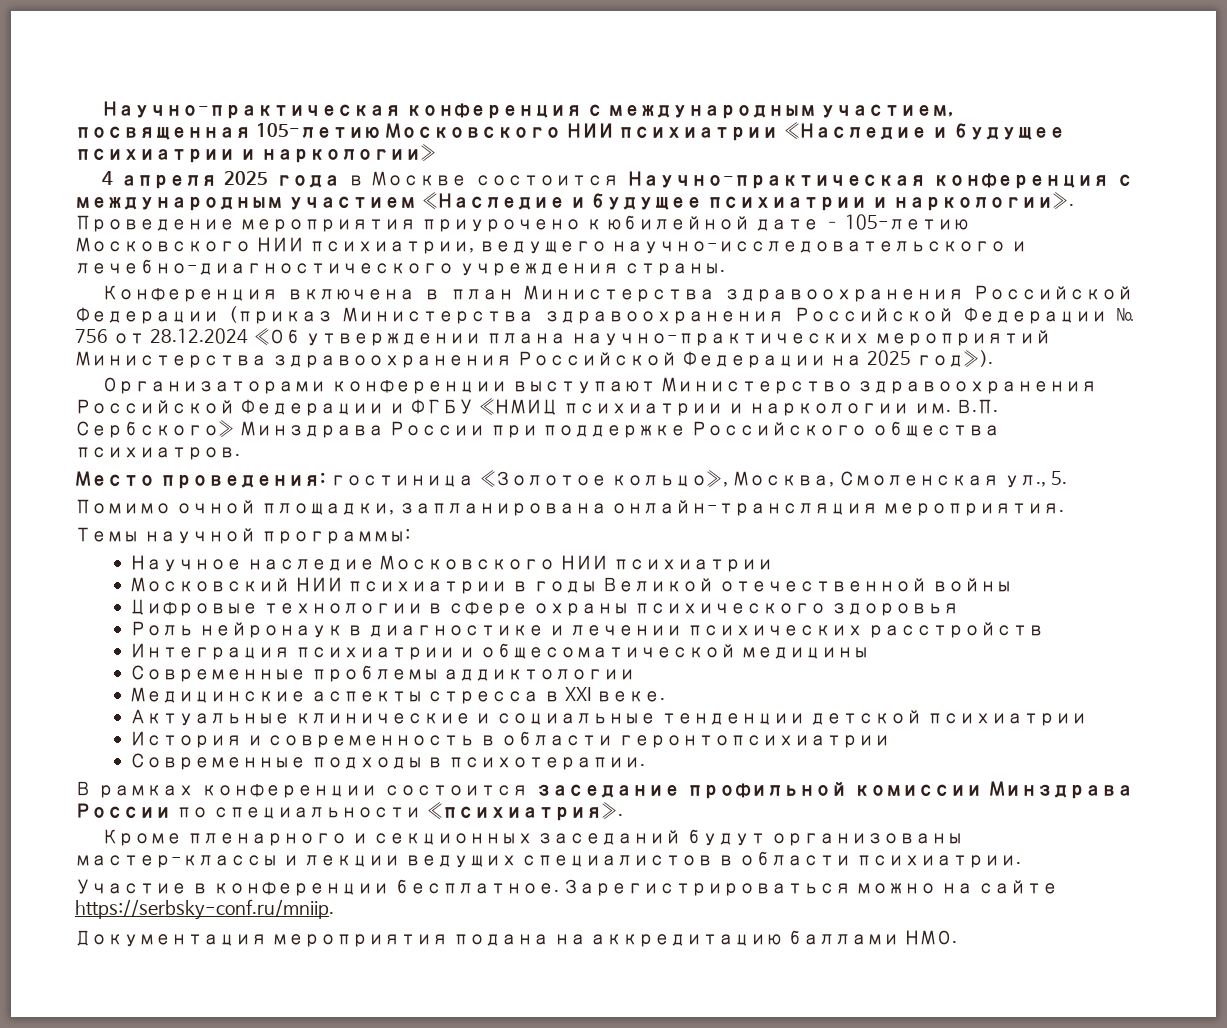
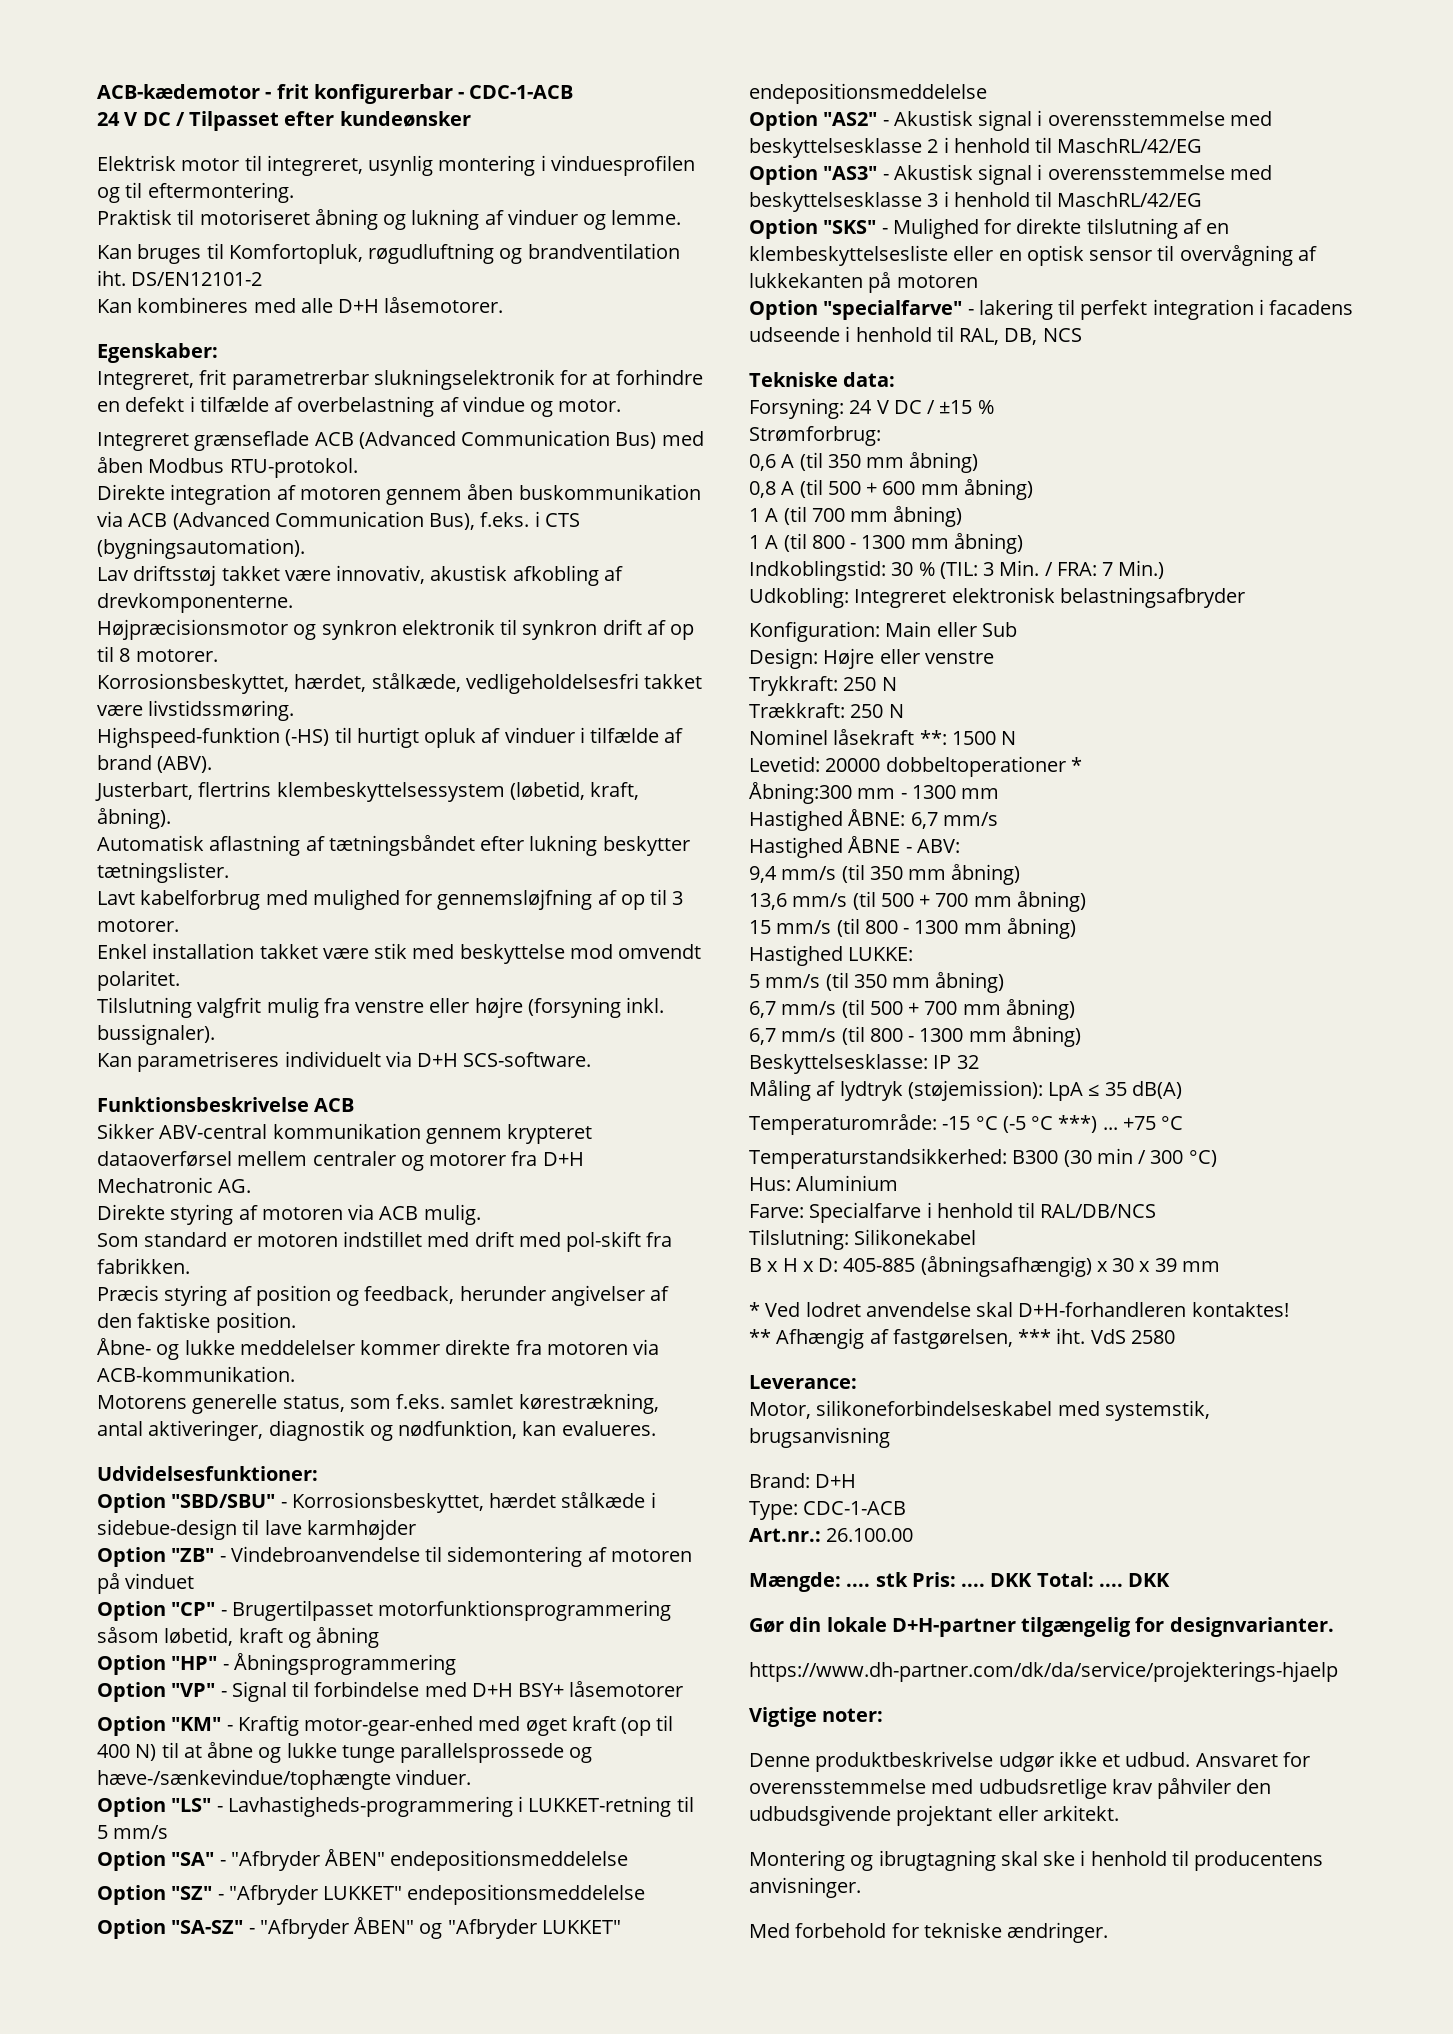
- Научно-практическая конференция с международным участием, посвященная 105-летию Московского НИИ психиатрии «Наследие и будущее психиатрии и наркологии»
- 4 апреля 2025 года в Москве состоится Научно-практическая конференция с международным участием «Наследие и будущее психиатрии и наркологии». Проведение мероприятия приурочено к юбилейной дате – 105-летию Московского НИИ психиатрии, ведущего научно-исследовательского и лечебно-диагностического учреждения страны.
- Конференция включена в план Министерства здравоохранения Российской Федерации (приказ Министерства здравоохранения Российской Федерации № 756 от 28.12.2024 «Об утверждении плана научно-практических мероприятий Министерства здравоохранения Российской Федерации на 2025 год»).
- Организаторами конференции выступают Министерство здравоохранения Российской Федерации и ФГБУ «НМИЦ психиатрии и наркологии им. В.П. Сербского» Минздрава России при поддержке Российского общества психиатров.
- Место проведения: гостиница «Золотое кольцо», Москва, Смоленская ул., 5.
- Помимо очной площадки, запланирована онлайн-трансляция мероприятия.
- Темы научной программы:
- Научное наследие Московского НИИ психиатрии
- Московский НИИ психиатрии в годы Великой отечественной войны
- Цифровые технологии в сфере охраны психического здоровья
- Роль нейронаук в диагностике и лечении психических расстройств
- Интеграция психиатрии и общесоматической медицины
- Современные проблемы аддиктологии
- Медицинские аспекты стресса в XXI веке.
- Актуальные клинические и социальные тенденции детской психиатрии
- История и современность в области геронтопсихиатрии
- Современные подходы в психотерапии.
- В рамках конференции состоится заседание профильной комиссии Минздрава России по специальности «психиатрия».
- Кроме пленарного и секционных заседаний будут организованы мастер-классы и лекции ведущих специалистов в области психиатрии.
- Участие в конференции бесплатное. Зарегистрироваться можно на сайте https://serbsky-conf.ru/mniip.
- Документация мероприятия подана на аккредитацию баллами НМО.
+ ACB-kædemotor - frit konfigurerbar - CDC-1-ACB
+ 24 V DC / Tilpasset efter kundeønsker
+ Elektrisk motor til integreret, usynlig montering i vinduesprofilen og til eftermontering.
+ Praktisk til motoriseret åbning og lukning af vinduer og lemme.
+ Kan bruges til Komfortopluk, røgudluftning og brandventilation iht. DS/EN12101-2
+ Kan kombineres med alle D+H låsemotorer.
+ Egenskaber:
+ Integreret, frit parametrerbar slukningselektronik for at forhindre en defekt i tilfælde af overbelastning af vindue og motor.
+ Integreret grænseflade ACB (Advanced Communication Bus) med åben Modbus RTU-protokol.
+ Direkte integration af motoren gennem åben buskommunikation via ACB (Advanced Communication Bus), f.eks. i CTS (bygningsautomation).
+ Lav driftsstøj takket være innovativ, akustisk afkobling af drevkomponenterne.
+ Højpræcisionsmotor og synkron elektronik til synkron drift af op til 8 motorer.
+ Korrosionsbeskyttet, hærdet, stålkæde, vedligeholdelsesfri takket være livstidssmøring.
+ Highspeed-funktion (-HS) til hurtigt opluk af vinduer i tilfælde af brand (ABV).
+ Justerbart, flertrins klembeskyttelsessystem (løbetid, kraft, åbning).
+ Automatisk aflastning af tætningsbåndet efter lukning beskytter tætningslister.
+ Lavt kabelforbrug med mulighed for gennemsløjfning af op til 3 motorer.
+ Enkel installation takket være stik med beskyttelse mod omvendt polaritet.
+ Tilslutning valgfrit mulig fra venstre eller højre (forsyning inkl. bussignaler).
+ Kan parametriseres individuelt via D+H SCS-software.
+ Funktionsbeskrivelse ACB
+ Sikker ABV-central kommunikation gennem krypteret dataoverførsel mellem centraler og motorer fra D+H Mechatronic AG.
+ Direkte styring af motoren via ACB mulig.
+ Som standard er motoren indstillet med drift med pol-skift fra fabrikken.
+ Præcis styring af position og feedback, herunder angivelser af den faktiske position.
+ Åbne- og lukke meddelelser kommer direkte fra motoren via ACB-kommunikation.
+ Motorens generelle status, som f.eks. samlet kørestrækning, antal aktiveringer, diagnostik og nødfunktion, kan evalueres.
+ Udvidelsesfunktioner:
+ Option "SBD/SBU" - Korrosionsbeskyttet, hærdet stålkæde i sidebue-design til lave karmhøjder
+ Option "ZB" - Vindebroanvendelse til sidemontering af motoren på vinduet
+ Option "CP" - Brugertilpasset motorfunktionsprogrammering såsom løbetid, kraft og åbning
+ Option "HP" - Åbningsprogrammering
+ Option "VP" - Signal til forbindelse med D+H BSY+ låsemotorer
+ Option "KM" - Kraftig motor-gear-enhed med øget kraft (op til 400 N) til at åbne og lukke tunge parallelsprossede og hæve-/sænkevindue/tophængte vinduer.
+ Option "LS" - Lavhastigheds-programmering i LUKKET-retning til 5 mm/s
+ Option "SA" - "Afbryder ÅBEN" endepositionsmeddelelse
+ Option "SZ" - "Afbryder LUKKET" endepositionsmeddelelse
+ Option "SA-SZ" - "Afbryder ÅBEN" og "Afbryder LUKKET" endepositionsmeddelelse
+ Option "AS2" - Akustisk signal i overensstemmelse med beskyttelsesklasse 2 i henhold til MaschRL/42/EG
+ Option "AS3" - Akustisk signal i overensstemmelse med beskyttelsesklasse 3 i henhold til MaschRL/42/EG
+ Option "SKS" - Mulighed for direkte tilslutning af en klembeskyttelsesliste eller en optisk sensor til overvågning af lukkekanten på motoren
+ Option "specialfarve" - lakering til perfekt integration i facadens udseende i henhold til RAL, DB, NCS
+ Tekniske data:
+ Forsyning: 24 V DC / ±15 %
+ Strømforbrug:
+ 0,6 A (til 350 mm åbning)
+ 0,8 A (til 500 + 600 mm åbning)
+ 1 A (til 700 mm åbning)
+ 1 A (til 800 - 1300 mm åbning)
+ Indkoblingstid: 30 % (TIL: 3 Min. / FRA: 7 Min.)
+ Udkobling: Integreret elektronisk belastningsafbryder
+ Konfiguration: Main eller Sub
+ Design: Højre eller venstre
+ Trykkraft: 250 N
+ Trækkraft: 250 N
+ Nominel låsekraft **: 1500 N
+ Levetid: 20000 dobbeltoperationer *
+ Åbning:300 mm - 1300 mm
+ Hastighed ÅBNE: 6,7 mm/s
+ Hastighed ÅBNE - ABV:
+ 9,4 mm/s (til 350 mm åbning)
+ 13,6 mm/s (til 500 + 700 mm åbning)
+ 15 mm/s (til 800 - 1300 mm åbning)
+ Hastighed LUKKE:
+ 5 mm/s (til 350 mm åbning)
+ 6,7 mm/s (til 500 + 700 mm åbning)
+ 6,7 mm/s (til 800 - 1300 mm åbning)
+ Beskyttelsesklasse: IP 32
+ Måling af lydtryk (støjemission): LpA ≤ 35 dB(A)
+ Temperaturområde: -15 °C (-5 °C ***) ... +75 °C
+ Temperaturstandsikkerhed: B300 (30 min / 300 °C)
+ Hus: Aluminium
+ Farve: Specialfarve i henhold til RAL/DB/NCS
+ Tilslutning: Silikonekabel
+ B x H x D: 405-885 (åbningsafhængig) x 30 x 39 mm
+ * Ved lodret anvendelse skal D+H-forhandleren kontaktes!
+ ** Afhængig af fastgørelsen, *** iht. VdS 2580
+ Leverance:
+ Motor, silikoneforbindelseskabel med systemstik, brugsanvisning
+ Brand: D+H
+ Type: CDC-1-ACB
+ Art.nr.: 26.100.00
+ Mængde: .... stk Pris: .... DKK Total: .... DKK
+ Gør din lokale D+H-partner tilgængelig for designvarianter.
+ https://www.dh-partner.com/dk/da/service/projekterings-hjaelp
+ Vigtige noter:
+ Denne produktbeskrivelse udgør ikke et udbud. Ansvaret for overensstemmelse med udbudsretlige krav påhviler den udbudsgivende projektant eller arkitekt.
+ Montering og ibrugtagning skal ske i henhold til producentens anvisninger.
+ Med forbehold for tekniske ændringer.

